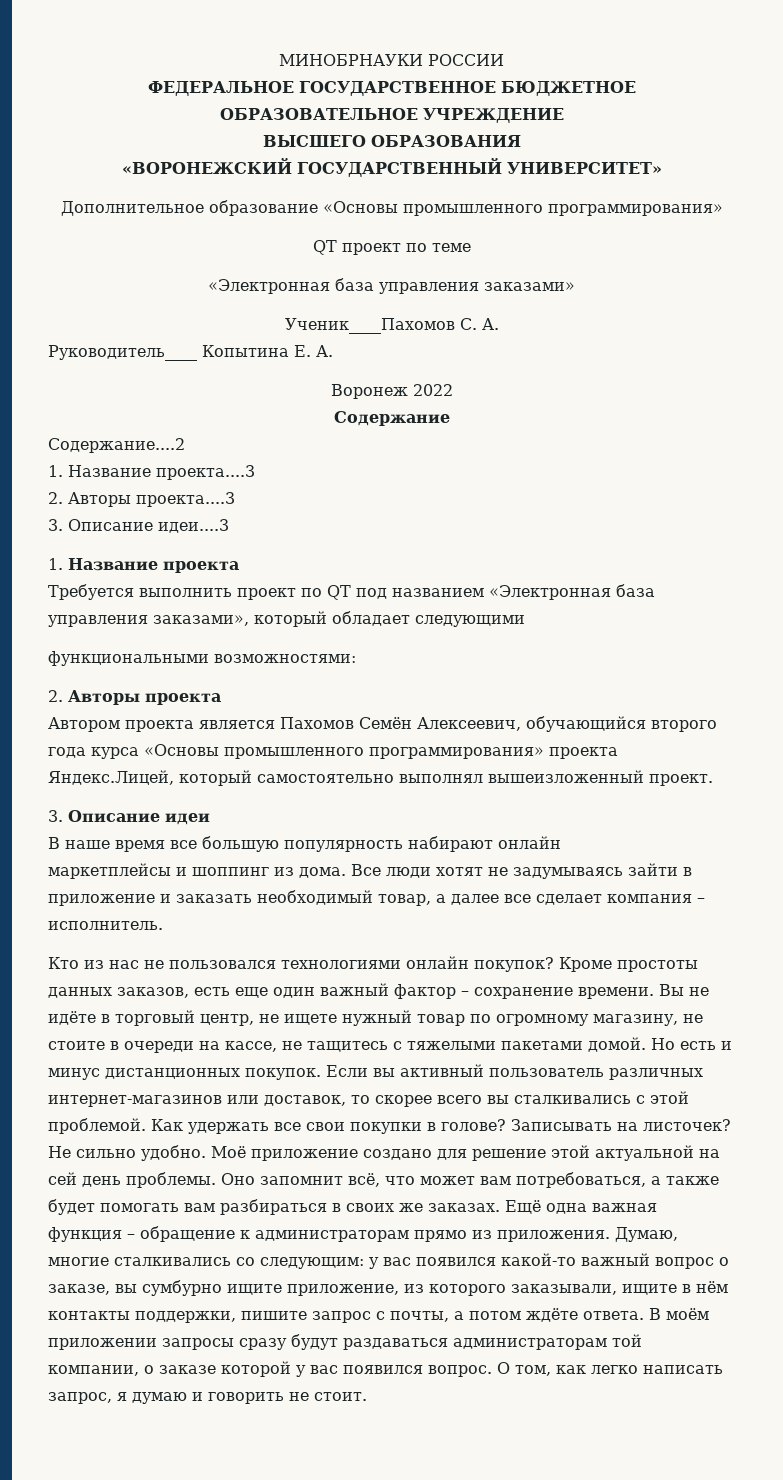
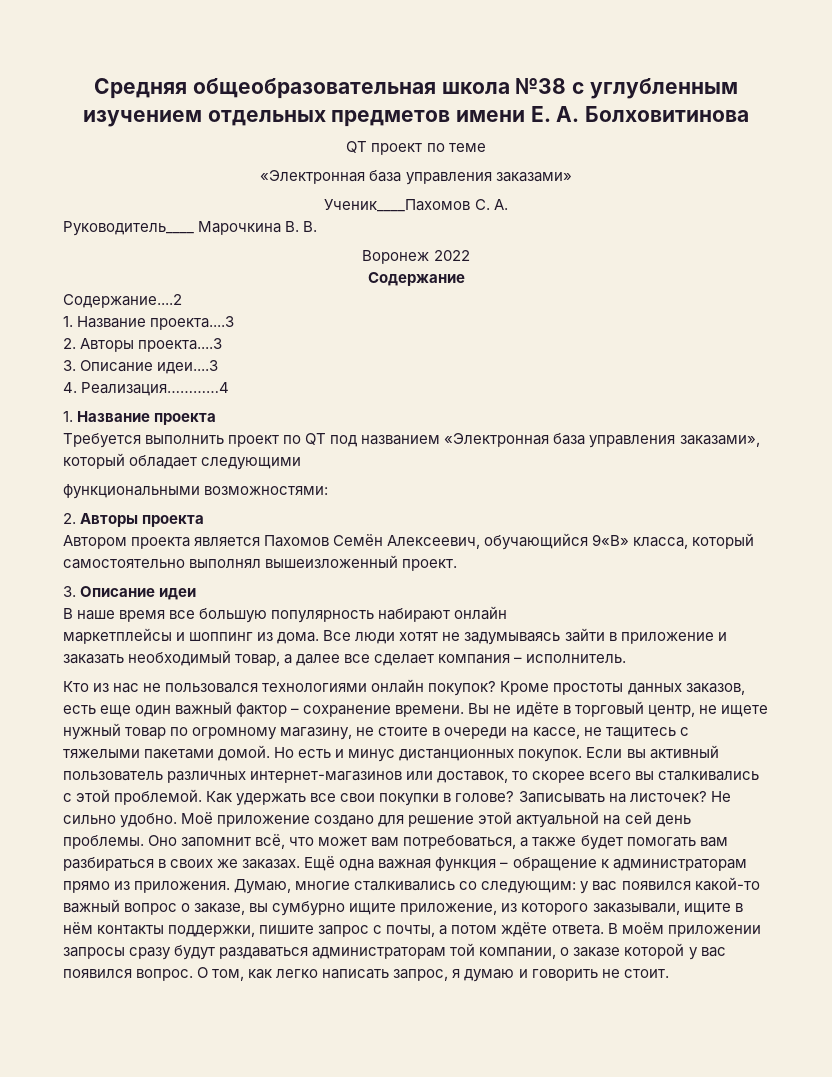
- МИНОБРНАУКИ РОССИИ
- ФЕДЕРАЛЬНОЕ ГОСУДАРСТВЕННОЕ БЮДЖЕТНОЕ ОБРАЗОВАТЕЛЬНОЕ УЧРЕЖДЕНИЕ
- ВЫСШЕГО ОБРАЗОВАНИЯ
- «ВОРОНЕЖСКИЙ ГОСУДАРСТВЕННЫЙ УНИВЕРСИТЕТ»
- Дополнительное образование «Основы промышленного программирования»
+ Средняя общеобразовательная школа №38 с углубленным изучением отдельных предметов имени Е. А. Болховитинова
- Руководитель____ Копытина Е. А.
+ Руководитель____ Марочкина В. В.
+ 4. Реализация…………4
- Автором проекта является Пахомов Семён Алексеевич, обучающийся второго года курса «Основы промышленного программирования» проекта Яндекс.Лицей, который самостоятельно выполнял вышеизложенный проект.
+ Автором проекта является Пахомов Семён Алексеевич, обучающийся 9«В» класса, который самостоятельно выполнял вышеизложенный проект.

